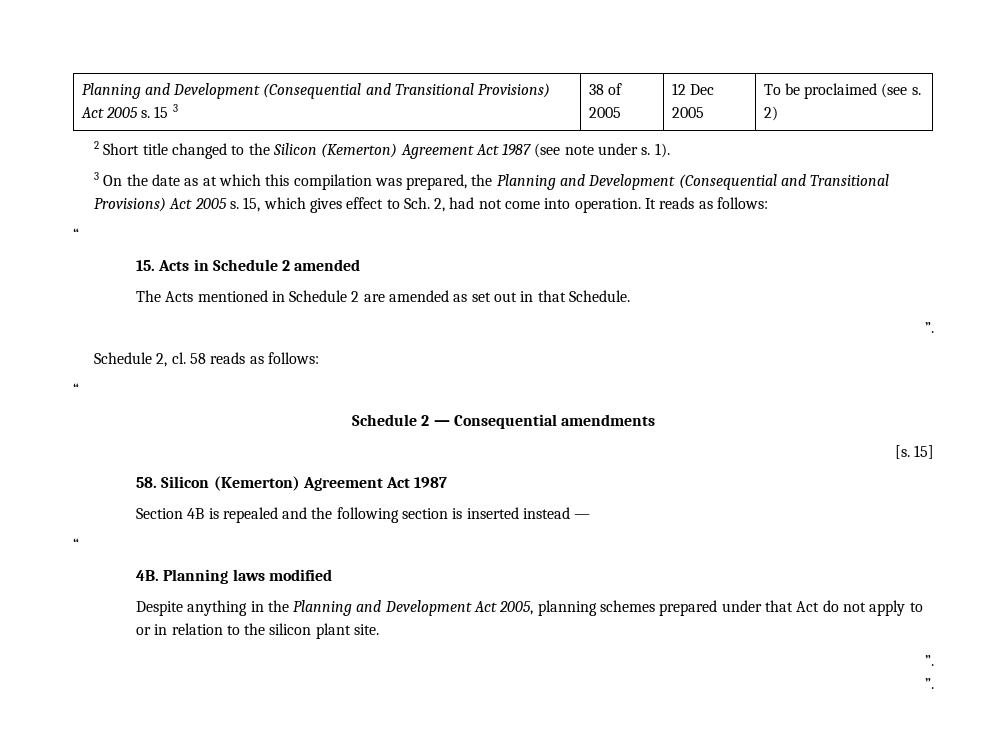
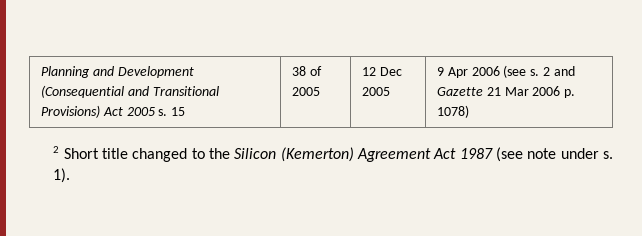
- Planning and Development (Consequential and Transitional Provisions) Act 2005 s. 15 3 | 38 of 2005 | 12 Dec 2005 | To be proclaimed (see s. 2)
+ Planning and Development (Consequential and Transitional Provisions) Act 2005 s. 15 | 38 of 2005 | 12 Dec 2005 | 9 Apr 2006 (see s. 2 and Gazette 21 Mar 2006 p. 1078)
- 3 On the date as at which this compilation was prepared, the Planning and Development (Consequential and Transitional Provisions) Act 2005 s. 15, which gives effect to Sch. 2, had not come into operation. It reads as follows:
- “
- 15. Acts in Schedule 2 amended
- The Acts mentioned in Schedule 2 are amended as set out in that Schedule.
- ”.
- Schedule 2, cl. 58 reads as follows:
- “
- Schedule 2 — Consequential amendments
- [s. 15]
- 58. Silicon (Kemerton) Agreement Act 1987
- Section 4B is repealed and the following section is inserted instead —
- “
- 4B. Planning laws modified
- Despite anything in the Planning and Development Act 2005, planning schemes prepared under that Act do not apply to or in relation to the silicon plant site.
- ”.
- ”.

